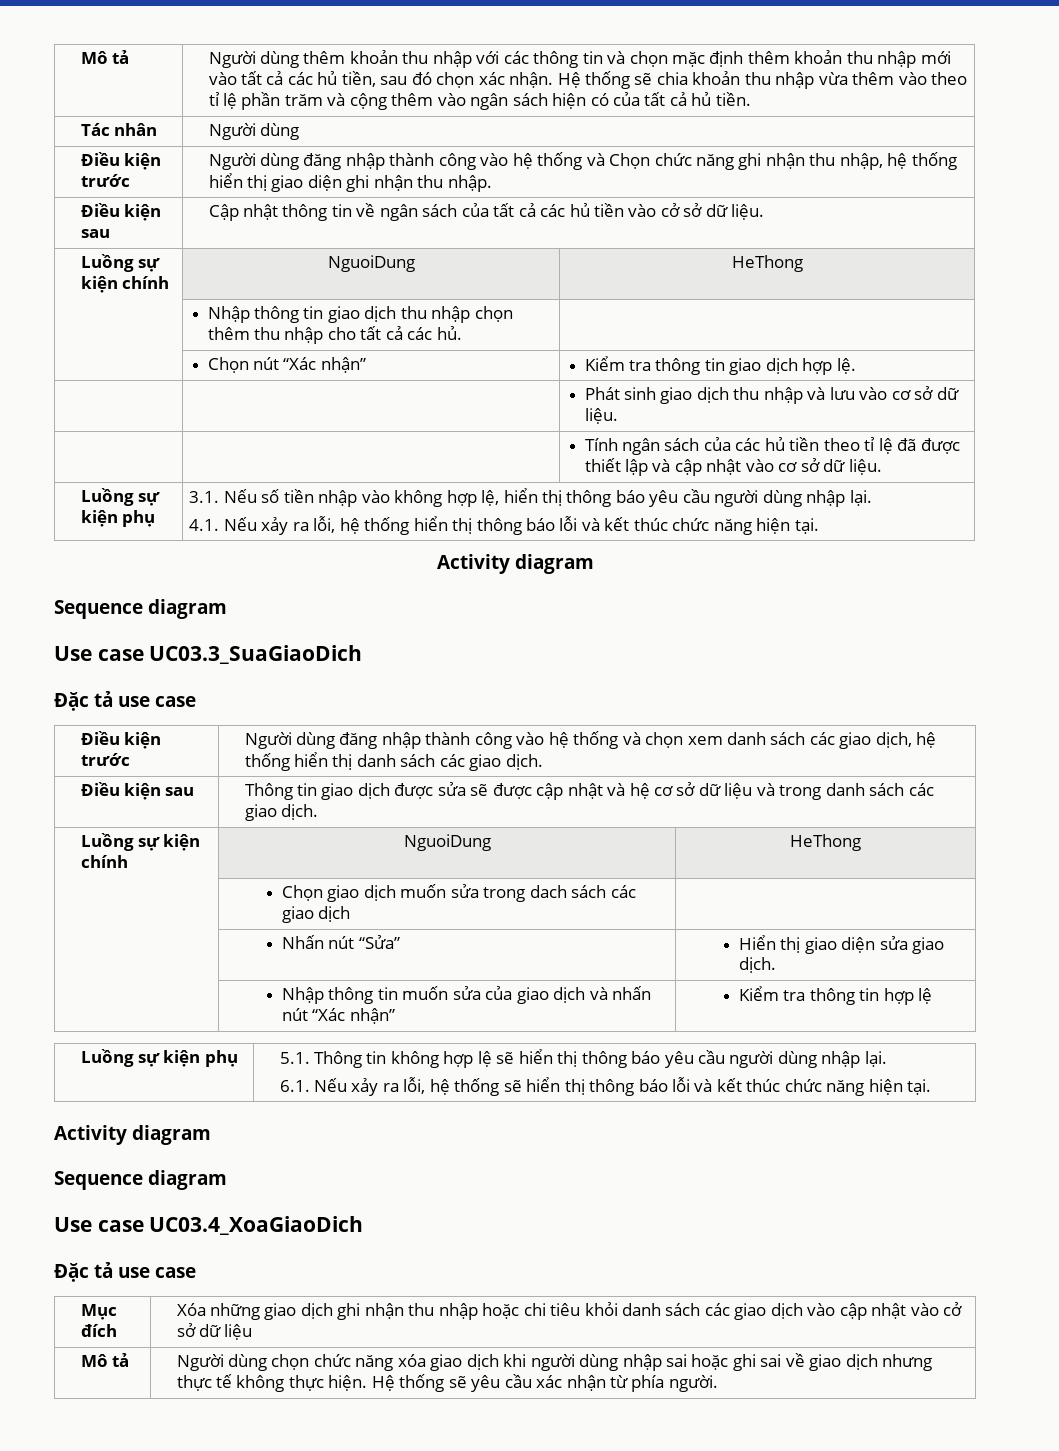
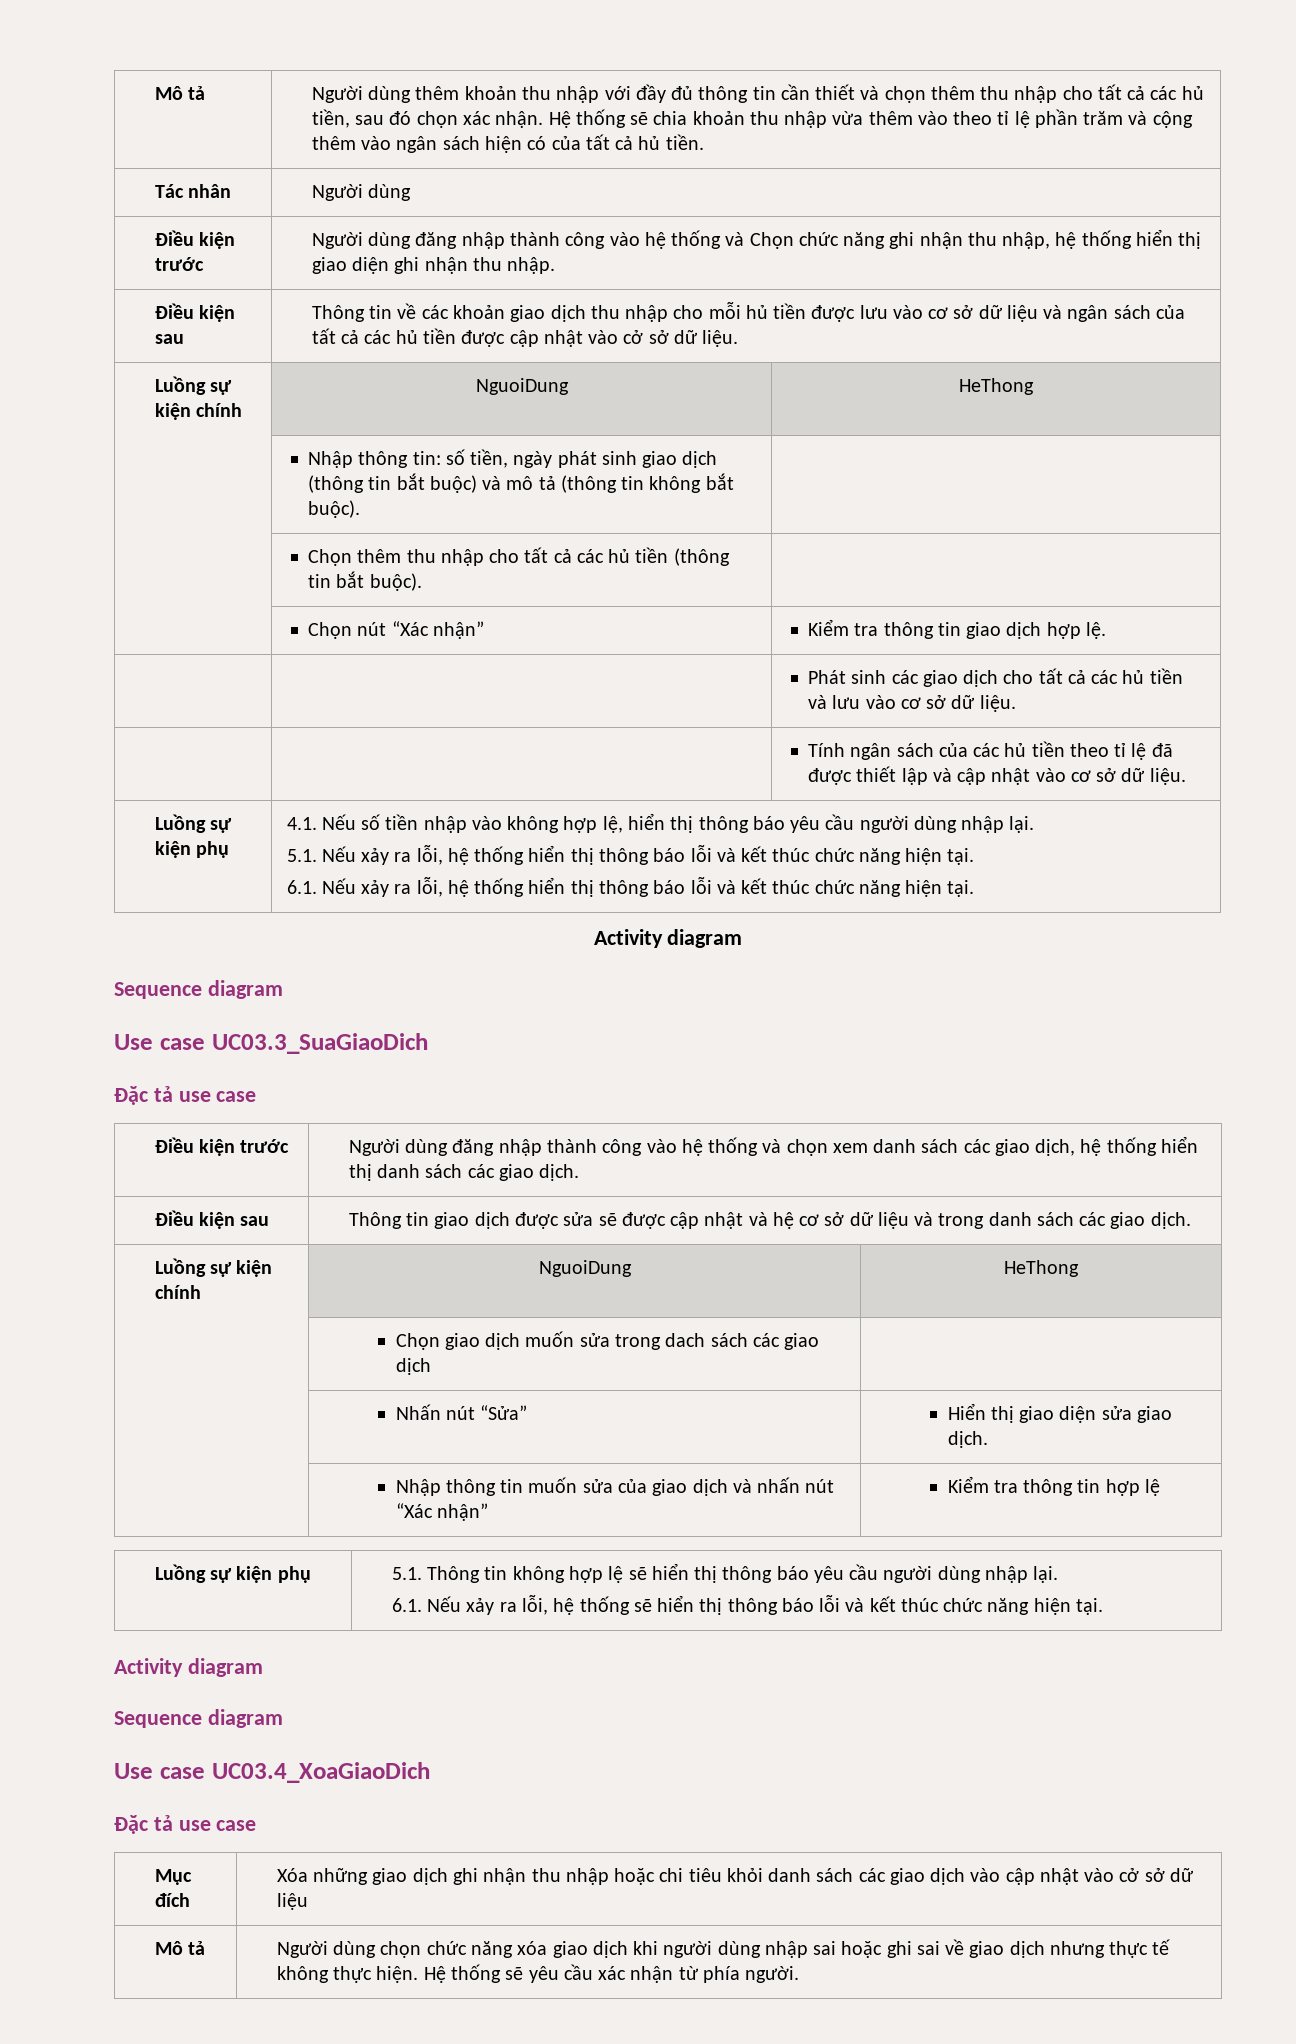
- Người dùng thêm khoản thu nhập với các thông tin và chọn mặc định thêm khoản thu nhập mới vào tất cả các hủ tiền, sau đó chọn xác nhận.
+ Người dùng thêm khoản thu nhập với đầy đủ thông tin cần thiết và chọn thêm thu nhập cho tất cả các hủ tiền, sau đó chọn xác nhận.
- Điều kiện sau | Cập nhật thông tin về ngân sách của tất cả các hủ tiền vào cở sở dữ liệu.
+ Điều kiện sau | Thông tin về các khoản giao dịch thu nhập cho mỗi hủ tiền được lưu vào cơ sở dữ liệu và ngân sách của tất cả các hủ tiền được cập nhật vào cở sở dữ liệu.
- | Nhập thông tin giao dịch thu nhập chọn thêm thu nhập cho tất cả các hủ. |
+ | Nhập thông tin: số tiền, ngày phát sinh giao dịch (thông tin bắt buộc) và mô tả (thông tin không bắt buộc). |
+ | Chọn thêm thu nhập cho tất cả các hủ tiền (thông tin bắt buộc). |
- | | Phát sinh giao dịch thu nhập và lưu vào cơ sở dữ liệu.
+ | | Phát sinh các giao dịch cho tất cả các hủ tiền và lưu vào cơ sở dữ liệu.
- 3.1. Nếu số tiền nhập vào không hợp lệ, hiển thị thông báo yêu cầu người dùng nhập lại.
+ 4.1. Nếu số tiền nhập vào không hợp lệ, hiển thị thông báo yêu cầu người dùng nhập lại.
- 4.1. Nếu xảy ra lỗi, hệ thống hiển thị thông báo lỗi và kết thúc chức năng hiện tại.
+ 5.1. Nếu xảy ra lỗi, hệ thống hiển thị thông báo lỗi và kết thúc chức năng hiện tại.
+ 6.1. Nếu xảy ra lỗi, hệ thống hiển thị thông báo lỗi và kết thúc chức năng hiện tại.

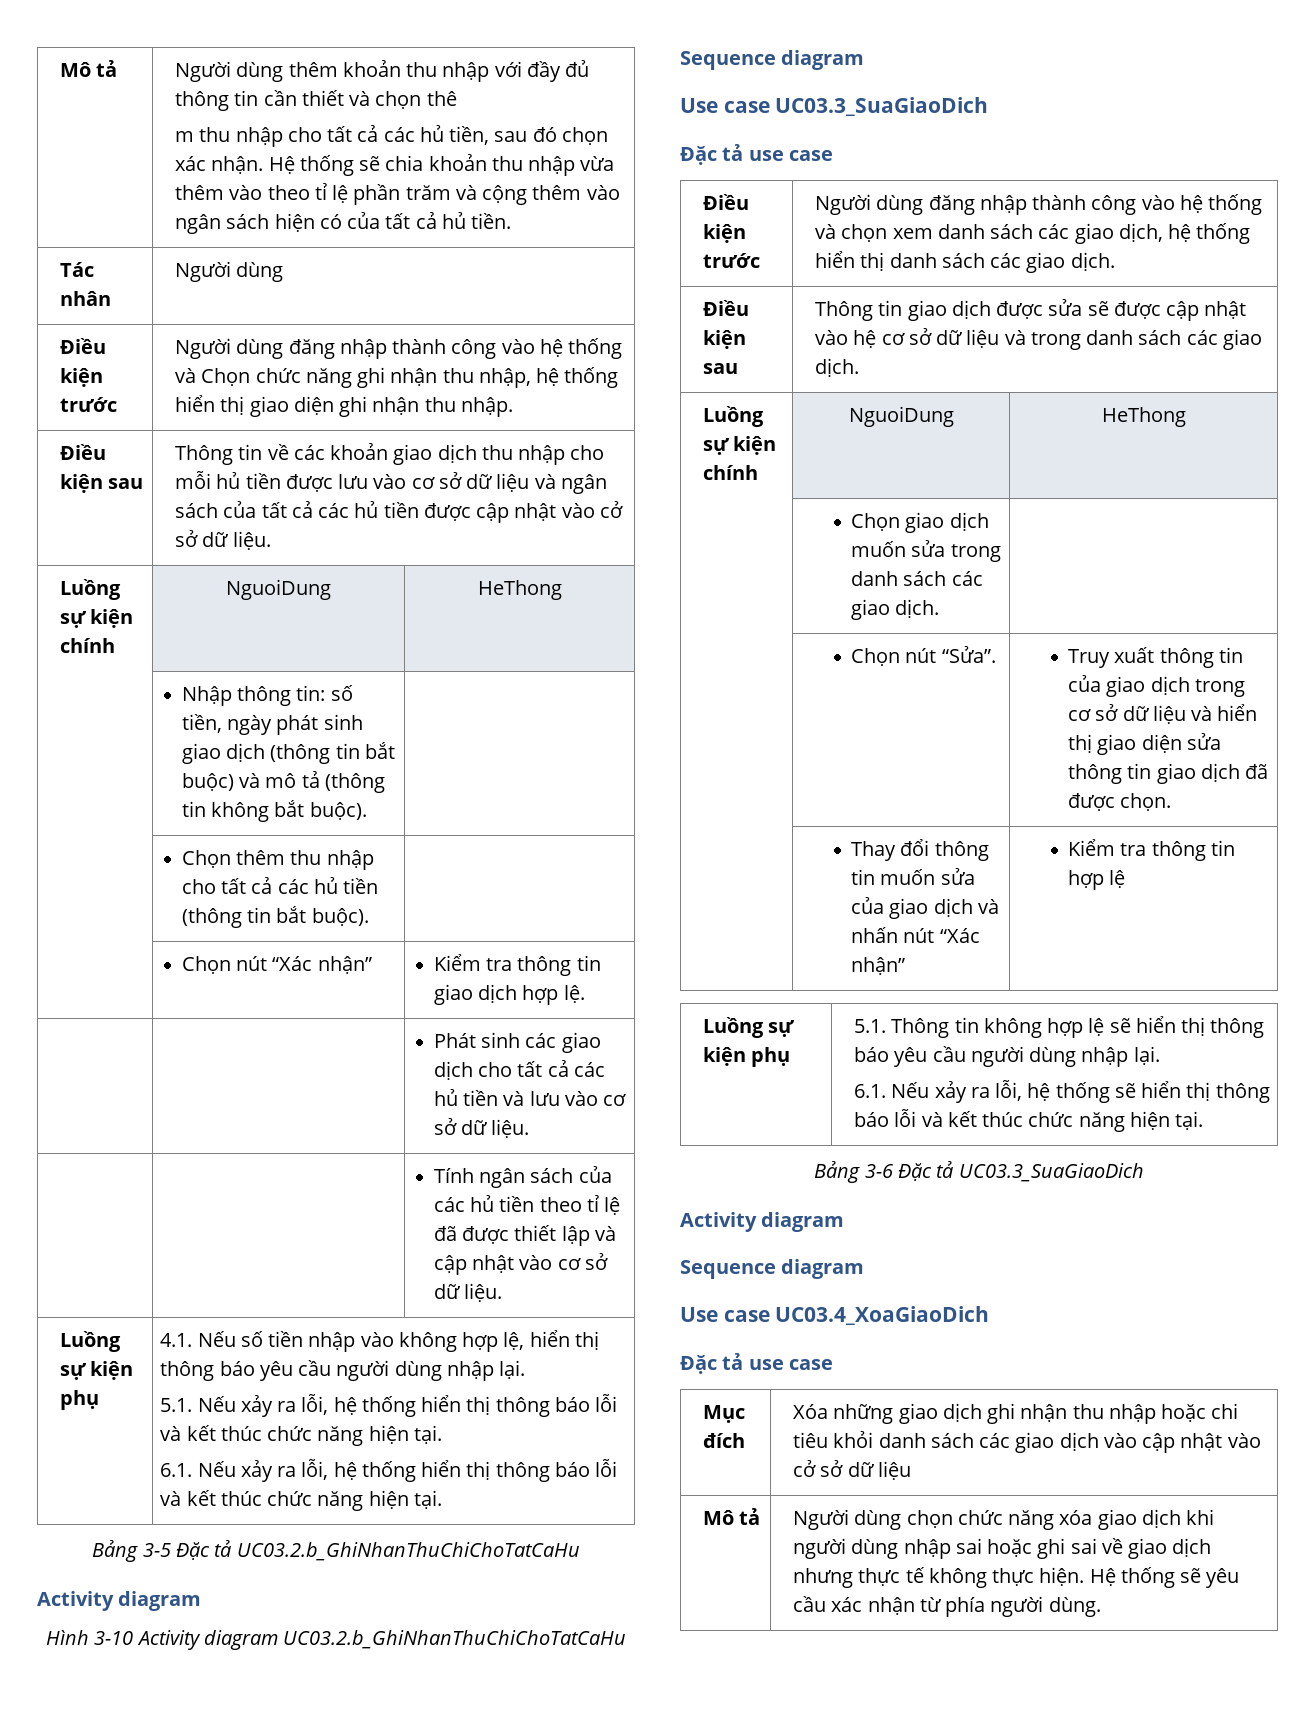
- Người dùng thêm khoản thu nhập với đầy đủ thông tin cần thiết và chọn thêm thu nhập cho tất cả các hủ tiền, sau đó chọn xác nhận.
+ Người dùng thêm khoản thu nhập với đầy đủ thông tin cần thiết và chọn thê
+ m thu nhập cho tất cả các hủ tiền, sau đó chọn xác nhận.
  6.1. Nếu xảy ra lỗi, hệ thống hiển thị thông báo lỗi và kết thúc chức năng hiện tại.
+ Bảng 3-5 Đặc tả UC03.2.b_GhiNhanThuChiChoTatCaHu
  Activity diagram
+ Hình 3-10 Activity diagram UC03.2.b_GhiNhanThuChiChoTatCaHu
- Điều kiện sau | Thông tin giao dịch được sửa sẽ được cập nhật và hệ cơ sở dữ liệu và trong danh sách các giao dịch.
+ Điều kiện sau | Thông tin giao dịch được sửa sẽ được cập nhật vào hệ cơ sở dữ liệu và trong danh sách các giao dịch.
- | Chọn giao dịch muốn sửa trong dach sách các giao dịch |
- | Nhấn nút “Sửa” | Hiển thị giao diện sửa giao dịch.
- | Nhập thông tin muốn sửa của giao dịch và nhấn nút “Xác nhận” | Kiểm tra thông tin hợp lệ
+ | Chọn giao dịch muốn sửa trong danh sách các giao dịch. |
+ | Chọn nút “Sửa”. | Truy xuất thông tin của giao dịch trong cơ sở dữ liệu và hiển thị giao diện sửa thông tin giao dịch đã được chọn.
+ | Thay đổi thông tin muốn sửa của giao dịch và nhấn nút “Xác nhận” | Kiểm tra thông tin hợp lệ
+ Bảng 3-6 Đặc tả UC03.3_SuaGiaoDich
- Mô tả | Người dùng chọn chức năng xóa giao dịch khi người dùng nhập sai hoặc ghi sai về giao dịch nhưng thực tế không thực hiện. Hệ thống sẽ yêu cầu xác nhận từ phía người.
+ Mô tả | Người dùng chọn chức năng xóa giao dịch khi người dùng nhập sai hoặc ghi sai về giao dịch nhưng thực tế không thực hiện. Hệ thống sẽ yêu cầu xác nhận từ phía người dùng.

